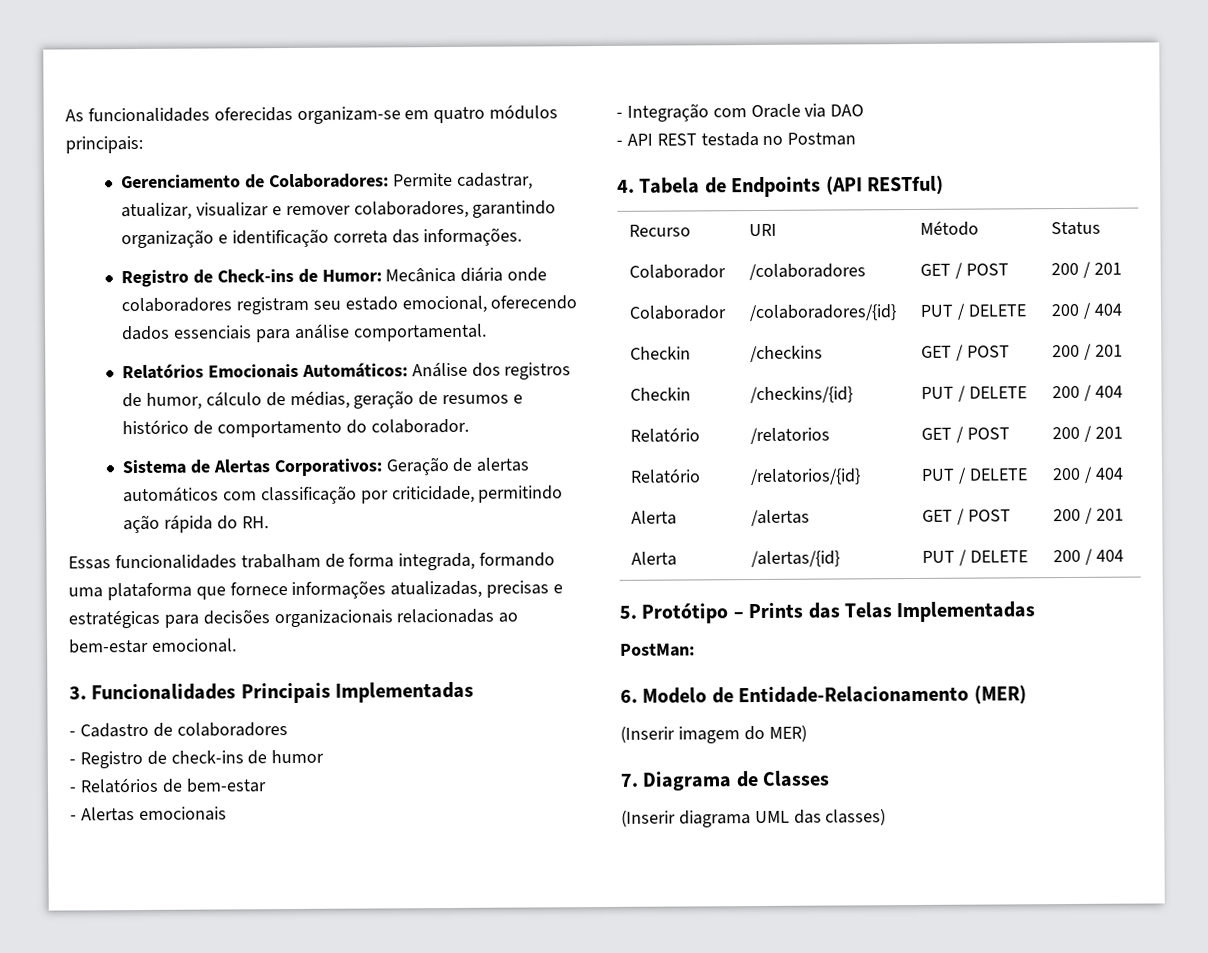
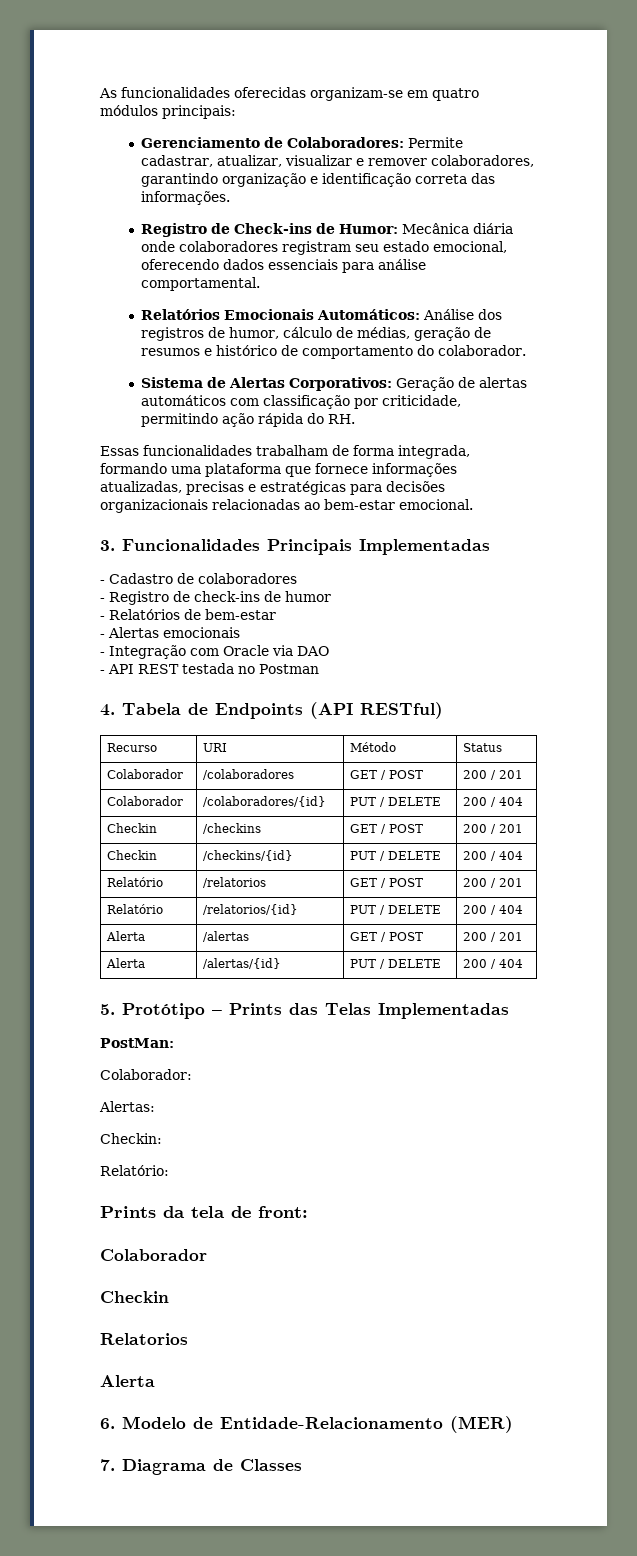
+ Colaborador:
+ Alertas:
+ Checkin:
+ Relatório:
+ Prints da tela de front:
+ Colaborador
+ Checkin
+ Relatorios
+ Alerta
- (Inserir imagem do MER)
- (Inserir diagrama UML das classes)

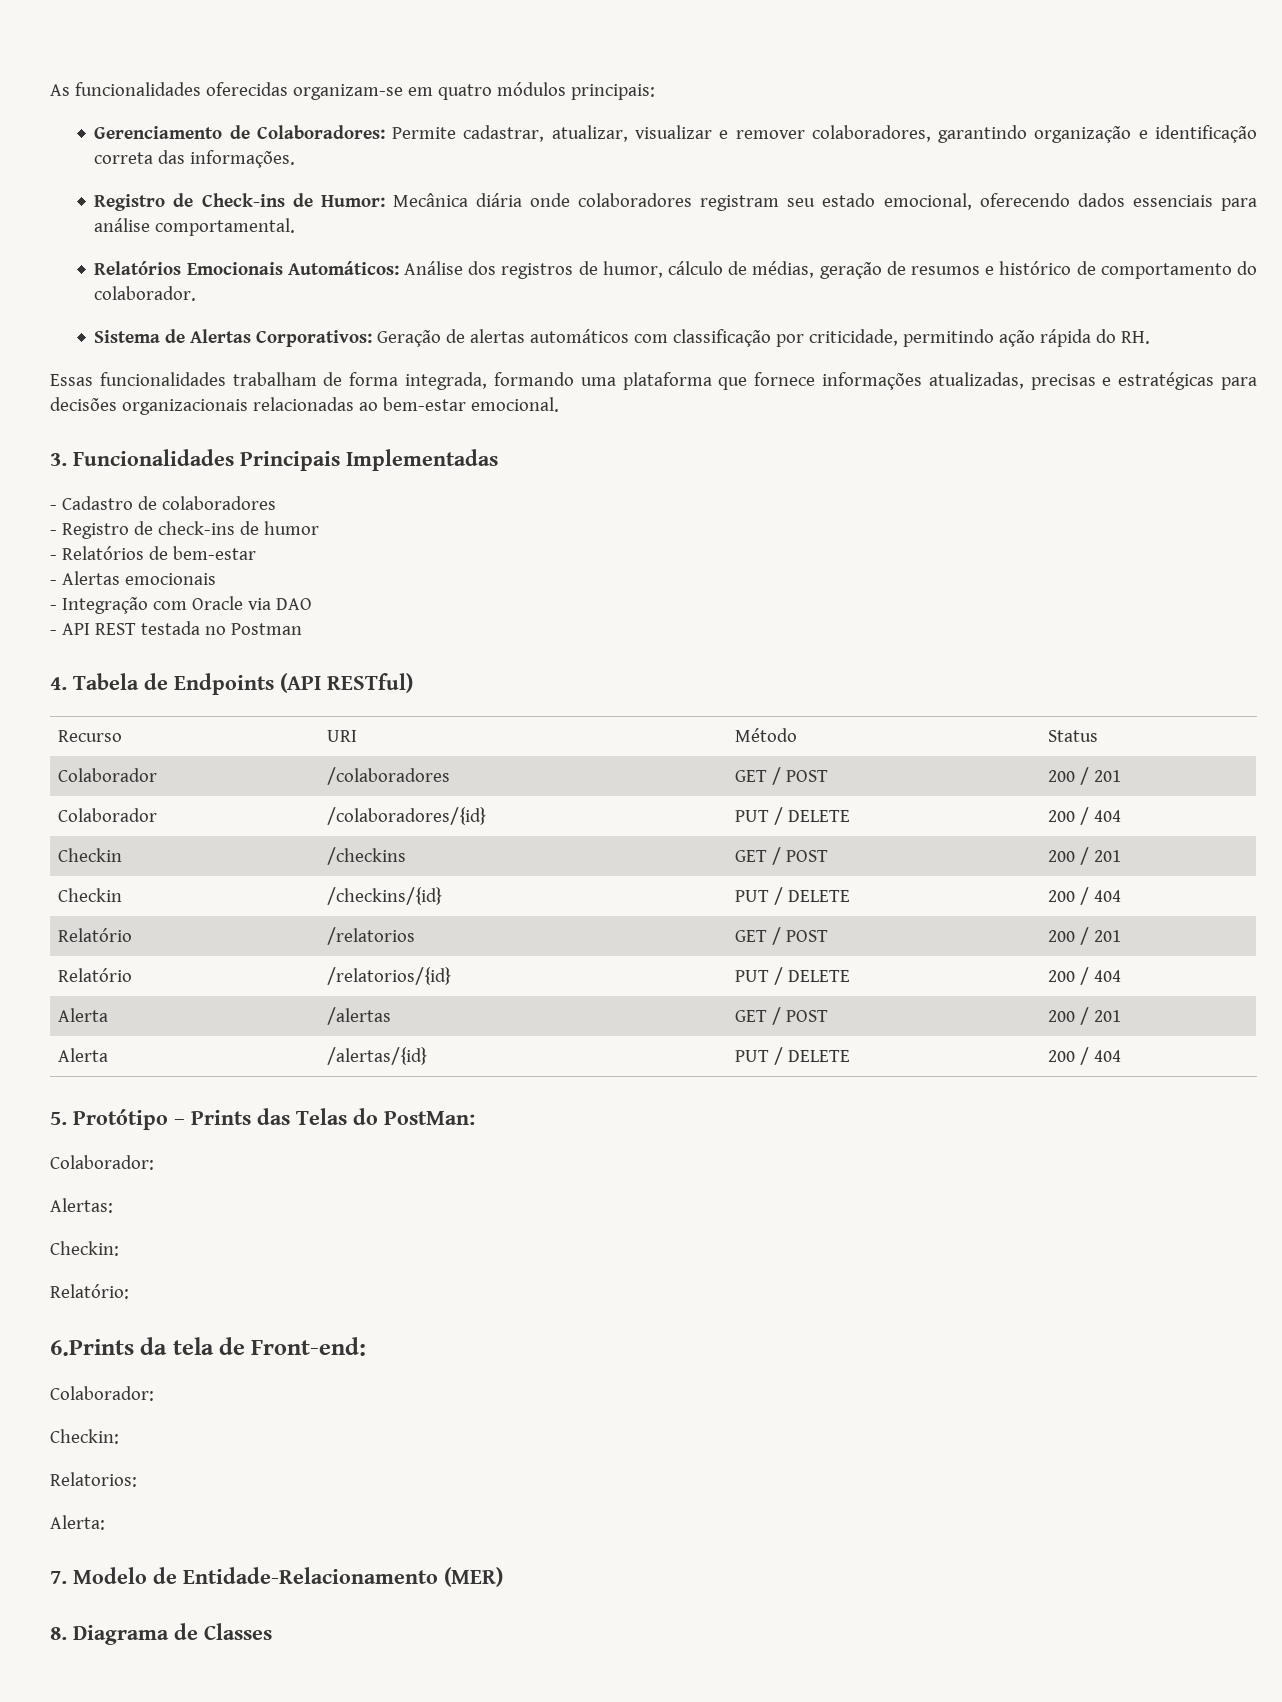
- 5. Protótipo – Prints das Telas Implementadas
- PostMan:
+ 5. Protótipo – Prints das Telas do PostMan:
- Prints da tela de front:
- Colaborador
- Checkin
- Relatorios
- Alerta
- 6. Modelo de Entidade-Relacionamento (MER)
+ 6.Prints da tela de Front-end:
+ Colaborador:
+ Checkin:
+ Relatorios:
+ Alerta:
+ 7. Modelo de Entidade-Relacionamento (MER)
- 7. Diagrama de Classes
+ 8. Diagrama de Classes

